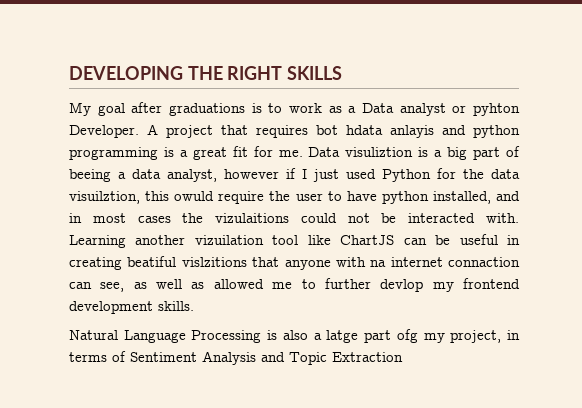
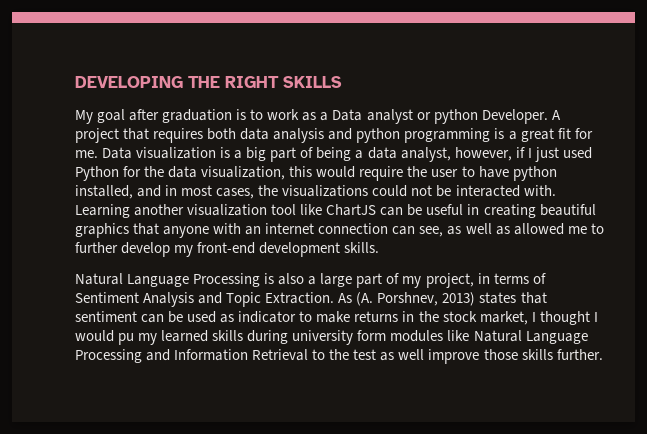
- My goal after graduations is to work as a Data analyst or pyhton Developer.
+ My goal after graduation is to work as a Data analyst or python Developer.
- A project that requires bot hdata anlayis and python programming is a great fit for me.
+ A project that requires both data analysis and python programming is a great fit for me.
- Data visuliztion is a big part of beeing a data analyst, however if I just used Python for the data visuilztion, this owuld require the user to have python installed, and in most cases the vizulaitions could not be interacted with.
+ Data visualization is a big part of being a data analyst, however, if I just used Python for the data visualization, this would require the user to have python installed, and in most cases, the visualizations could not be interacted with.
- Learning another vizuilation tool like ChartJS can be useful in creating beatiful vislzitions that anyone with na internet connaction can see, as well as allowed me to further devlop my frontend development skills.
+ Learning another visualization tool like ChartJS can be useful in creating beautiful graphics that anyone with an internet connection can see, as well as allowed me to further develop my front-end development skills.
- Natural Language Processing is also a latge part ofg my project, in terms of Sentiment Analysis and Topic Extraction
+ Natural Language Processing is also a large part of my project, in terms of Sentiment Analysis and Topic Extraction. As (A. Porshnev, 2013) states that sentiment can be used as indicator to make returns in the stock market, I thought I would pu my learned skills during university form modules like Natural Language Processing and Information Retrieval to the test as well improve those skills further.

